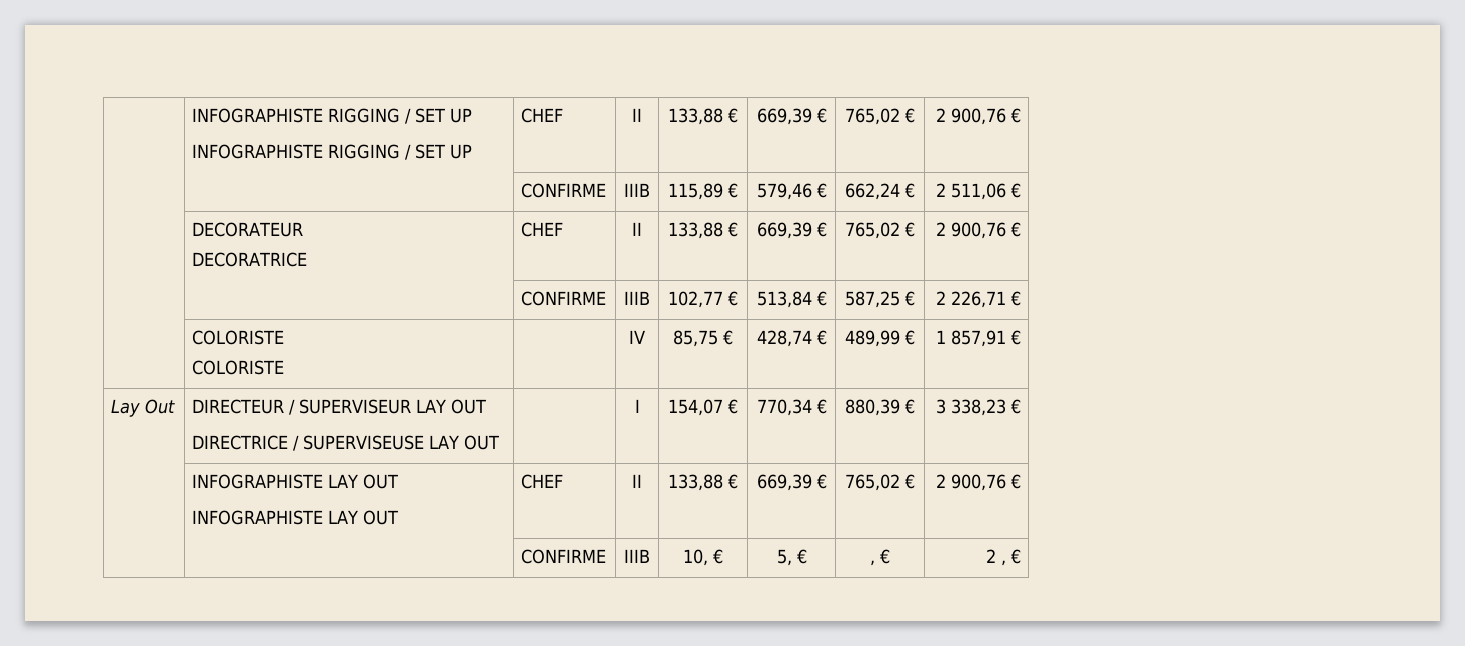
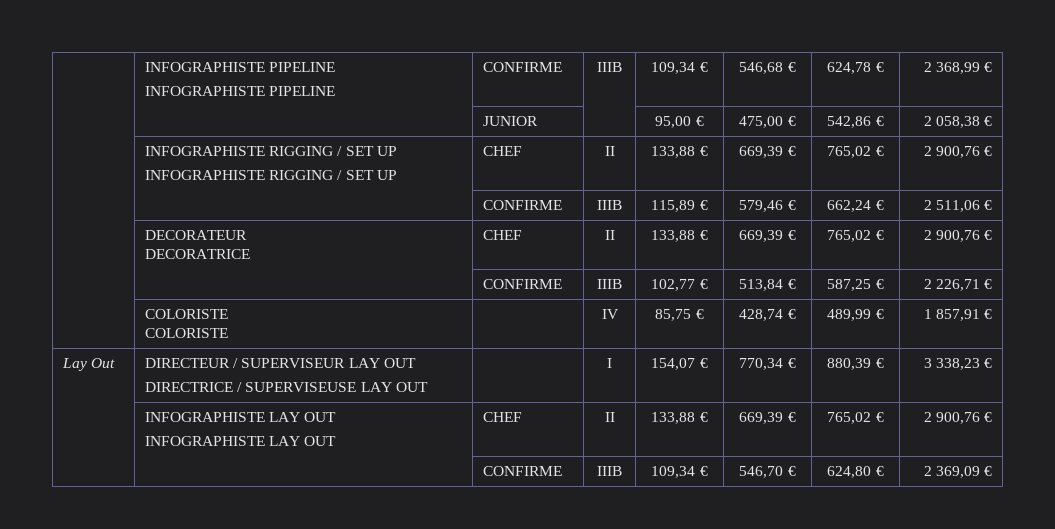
+ | INFOGRAPHISTE PIPELINE
+ INFOGRAPHISTE PIPELINE | CONFIRME | IIIB | 109,34 € | 546,68 € | 624,78 € | 2 368,99 €
+ | | JUNIOR | | 95,00 € | 475,00 € | 542,86 € | 2 058,38 €
- | | CONFIRME | IIIB | 10, € | 5, € | , € | 2 , €
+ | | CONFIRME | IIIB | 109,34 € | 546,70 € | 624,80 € | 2 369,09 €

